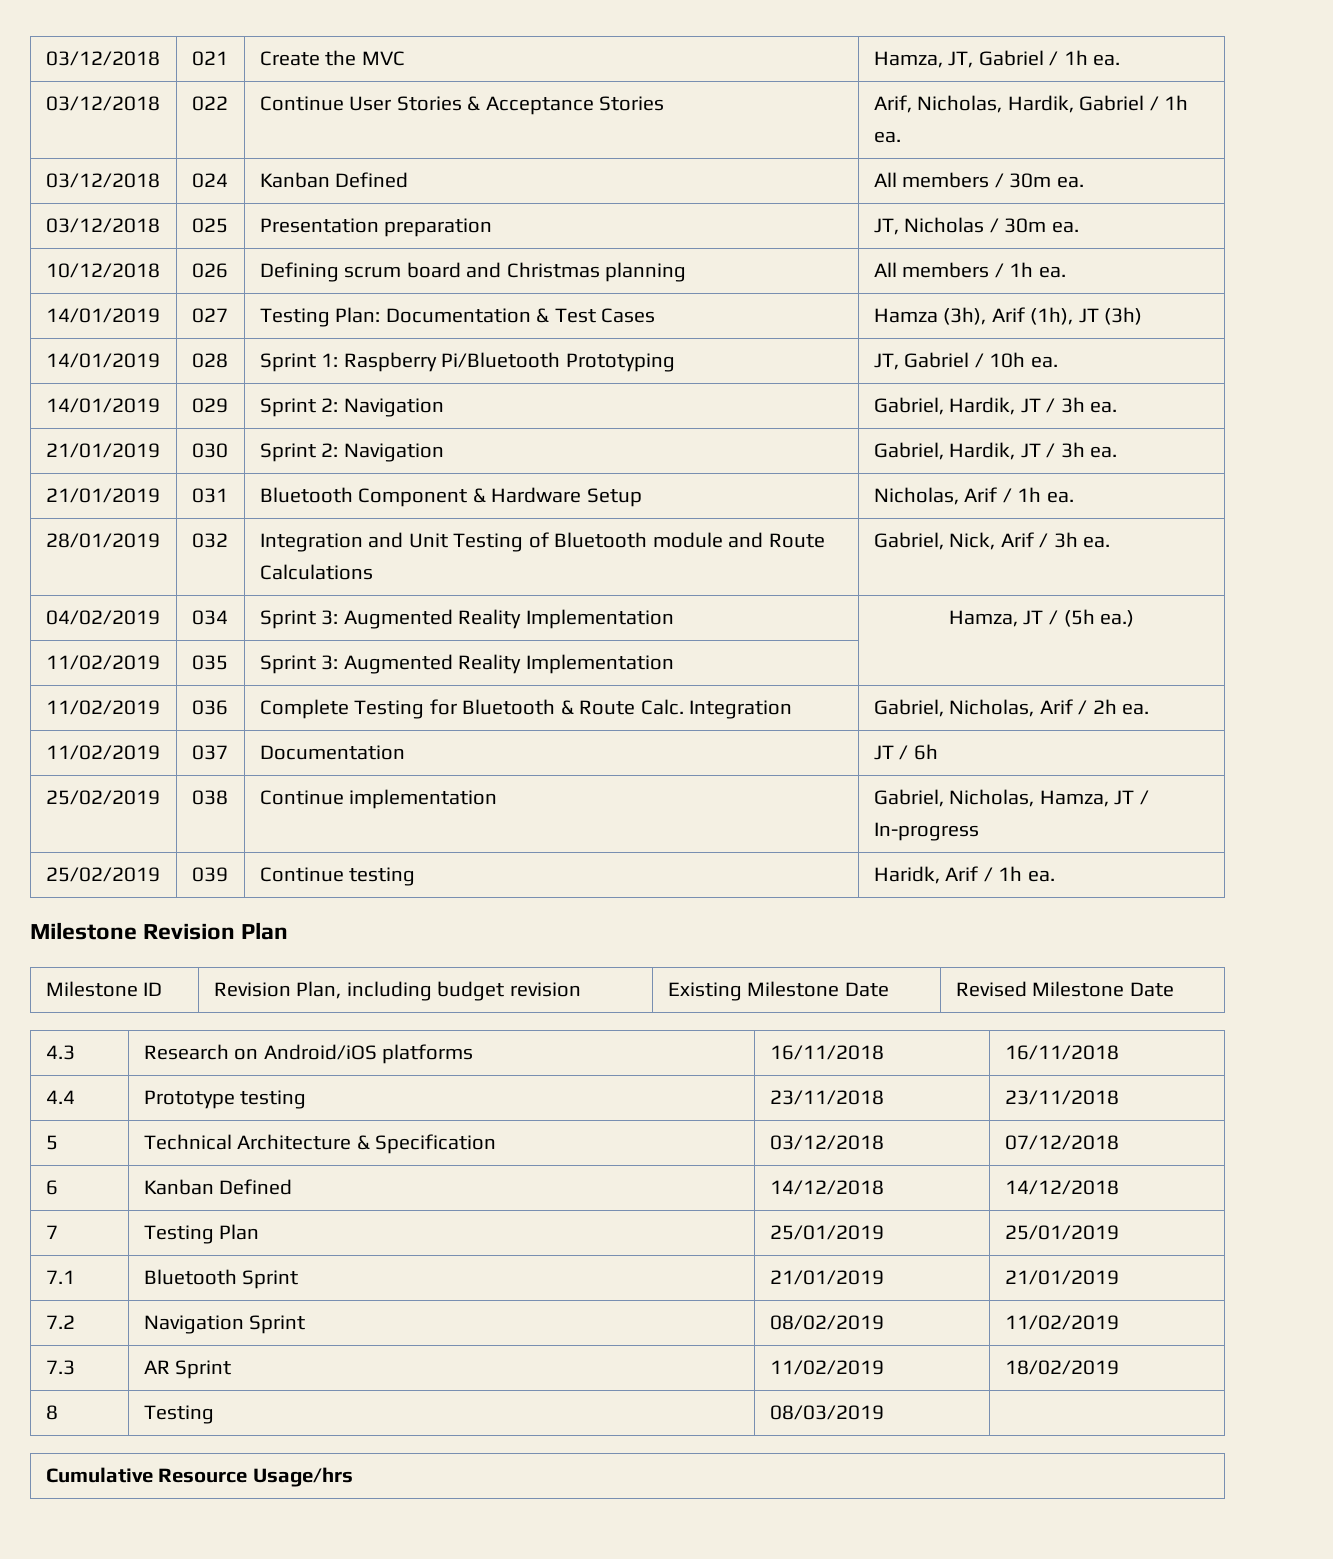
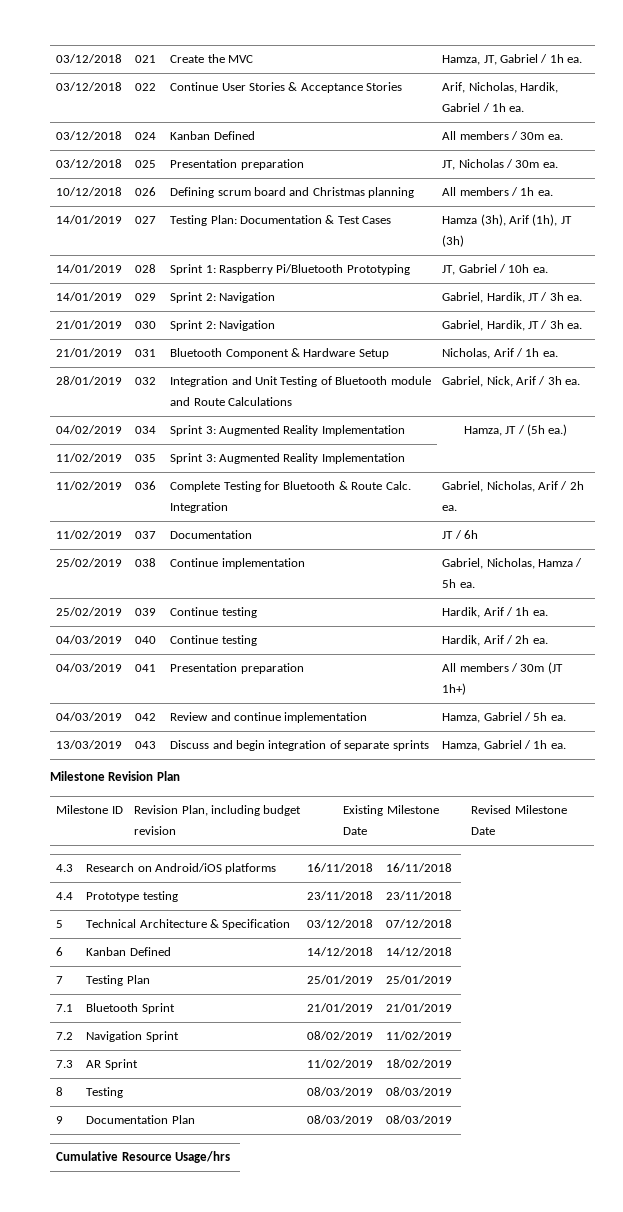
- 25/02/2019 | 038 | Continue implementation | Gabriel, Nicholas, Hamza, JT / In-progress
+ 25/02/2019 | 038 | Continue implementation | Gabriel, Nicholas, Hamza / 5h ea.
- 25/02/2019 | 039 | Continue testing | Haridk, Arif / 1h ea.
+ 25/02/2019 | 039 | Continue testing | Hardik, Arif / 1h ea.
+ 04/03/2019 | 040 | Continue testing | Hardik, Arif / 2h ea.
+ 04/03/2019 | 041 | Presentation preparation | All members / 30m (JT 1h+)
+ 04/03/2019 | 042 | Review and continue implementation | Hamza, Gabriel / 5h ea.
+ 13/03/2019 | 043 | Discuss and begin integration of separate sprints | Hamza, Gabriel / 1h ea.
- 8 | Testing | 08/03/2019 |
+ 8 | Testing | 08/03/2019 | 08/03/2019
+ 9 | Documentation Plan | 08/03/2019 | 08/03/2019

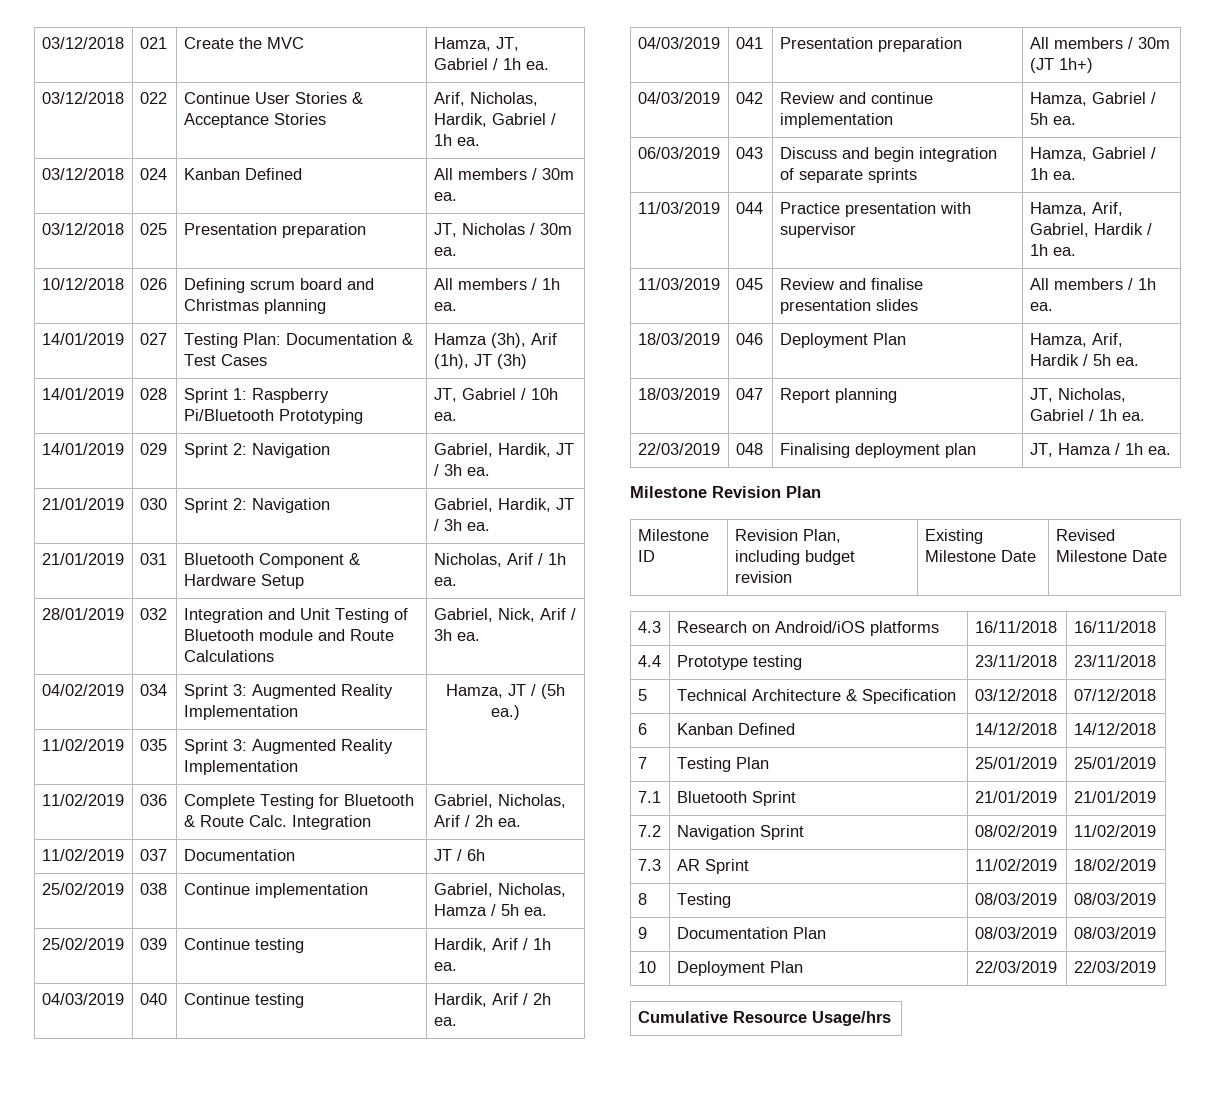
- 13/03/2019 | 043 | Discuss and begin integration of separate sprints | Hamza, Gabriel / 1h ea.
+ 06/03/2019 | 043 | Discuss and begin integration of separate sprints | Hamza, Gabriel / 1h ea.
+ 11/03/2019 | 044 | Practice presentation with supervisor | Hamza, Arif, Gabriel, Hardik / 1h ea.
+ 11/03/2019 | 045 | Review and finalise presentation slides | All members / 1h ea.
+ 18/03/2019 | 046 | Deployment Plan | Hamza, Arif, Hardik / 5h ea.
+ 18/03/2019 | 047 | Report planning | JT, Nicholas, Gabriel / 1h ea.
+ 22/03/2019 | 048 | Finalising deployment plan | JT, Hamza / 1h ea.
+ 10 | Deployment Plan | 22/03/2019 | 22/03/2019

